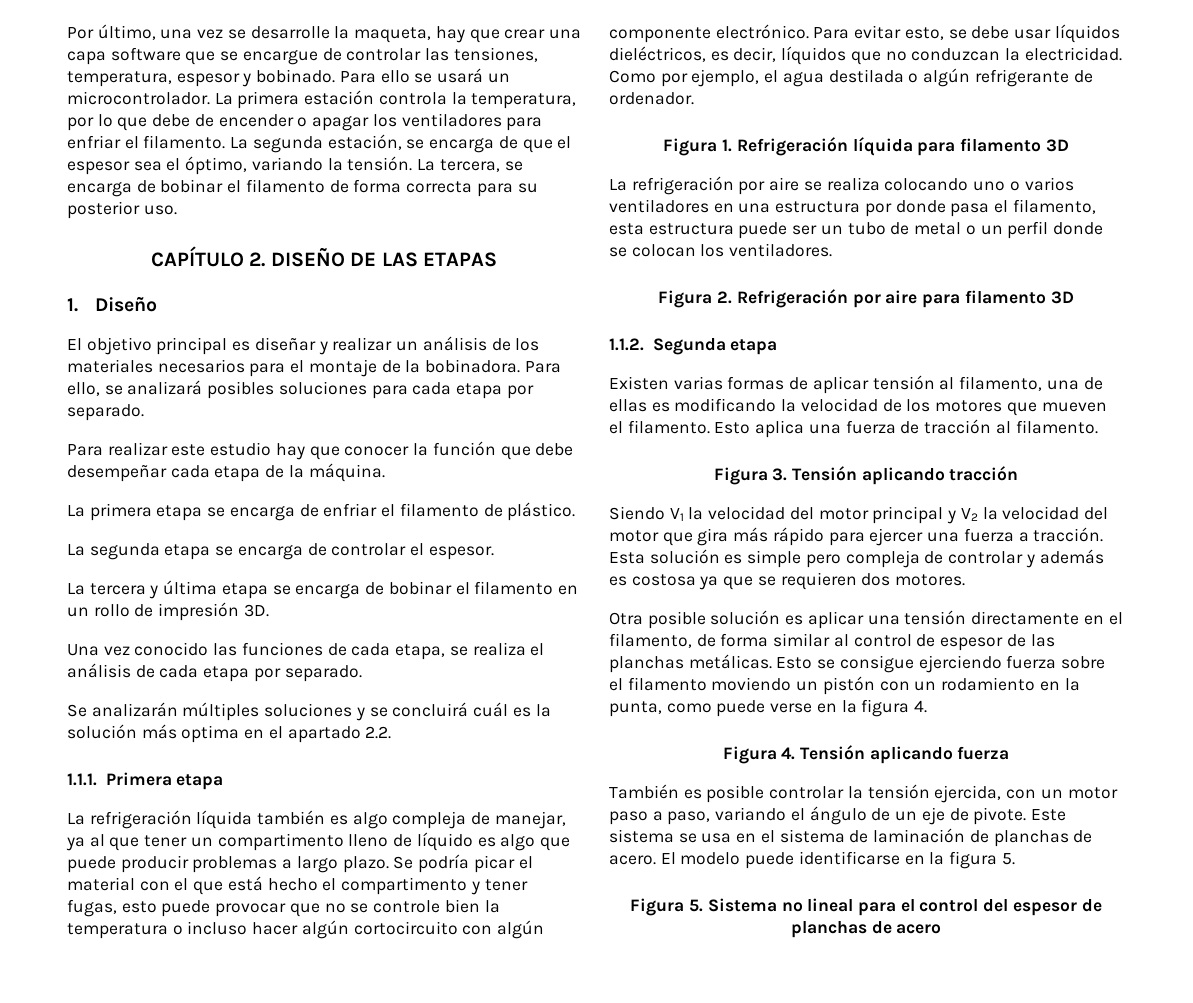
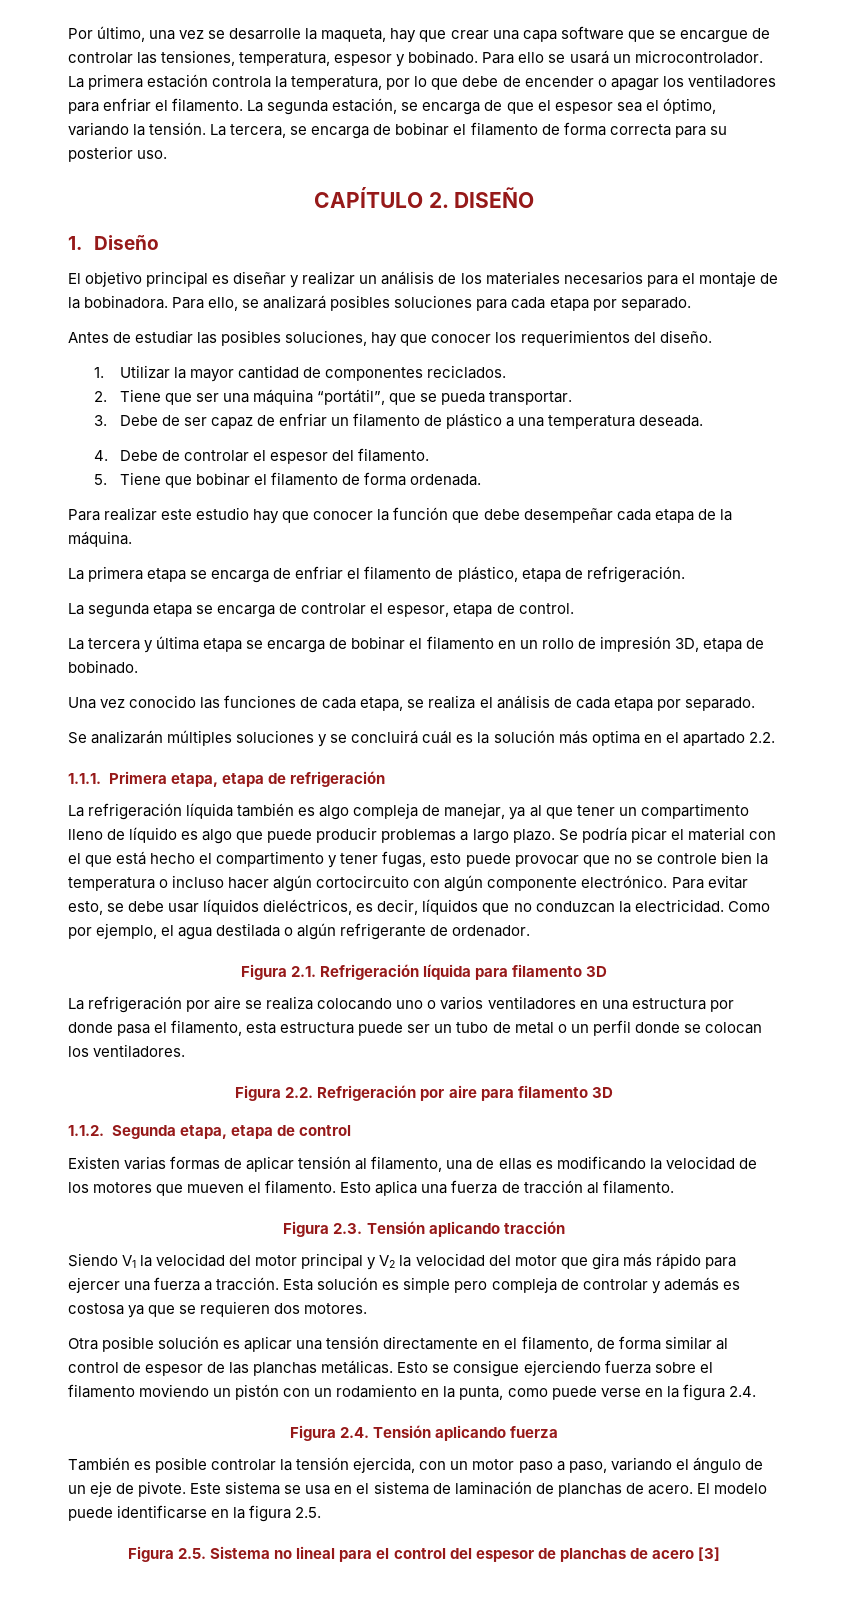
- CAPÍTULO 2. DISEÑO DE LAS ETAPAS
+ CAPÍTULO 2. DISEÑO
+ Antes de estudiar las posibles soluciones, hay que conocer los requerimientos del diseño.
+ 1. Utilizar la mayor cantidad de componentes reciclados.
+ 2. Tiene que ser una máquina “portátil”, que se pueda transportar.
+ 3. Debe de ser capaz de enfriar un filamento de plástico a una temperatura deseada.
+ 4. Debe de controlar el espesor del filamento.
+ 5. Tiene que bobinar el filamento de forma ordenada.
- La primera etapa se encarga de enfriar el filamento de plástico.
+ La primera etapa se encarga de enfriar el filamento de plástico, etapa de refrigeración.
- La segunda etapa se encarga de controlar el espesor.
+ La segunda etapa se encarga de controlar el espesor, etapa de control.
- La tercera y última etapa se encarga de bobinar el filamento en un rollo de impresión 3D.
+ La tercera y última etapa se encarga de bobinar el filamento en un rollo de impresión 3D, etapa de bobinado.
- 1.1.1. Primera etapa
+ 1.1.1. Primera etapa, etapa de refrigeración
- Figura 1. Refrigeración líquida para filamento 3D
+ Figura 2.1. Refrigeración líquida para filamento 3D
- Figura 2. Refrigeración por aire para filamento 3D
+ Figura 2.2. Refrigeración por aire para filamento 3D
- 1.1.2. Segunda etapa
+ 1.1.2. Segunda etapa, etapa de control
- Figura 3. Tensión aplicando tracción
+ Figura 2.3. Tensión aplicando tracción
- Esto se consigue ejerciendo fuerza sobre el filamento moviendo un pistón con un rodamiento en la punta, como puede verse en la figura 4.
- Figura 4. Tensión aplicando fuerza
+ Esto se consigue ejerciendo fuerza sobre el filamento moviendo un pistón con un rodamiento en la punta, como puede verse en la figura 2.4.
+ Figura 2.4. Tensión aplicando fuerza
- El modelo puede identificarse en la figura 5.
- Figura 5. Sistema no lineal para el control del espesor de planchas de acero
+ El modelo puede identificarse en la figura 2.5.
+ Figura 2.5. Sistema no lineal para el control del espesor de planchas de acero [3]

